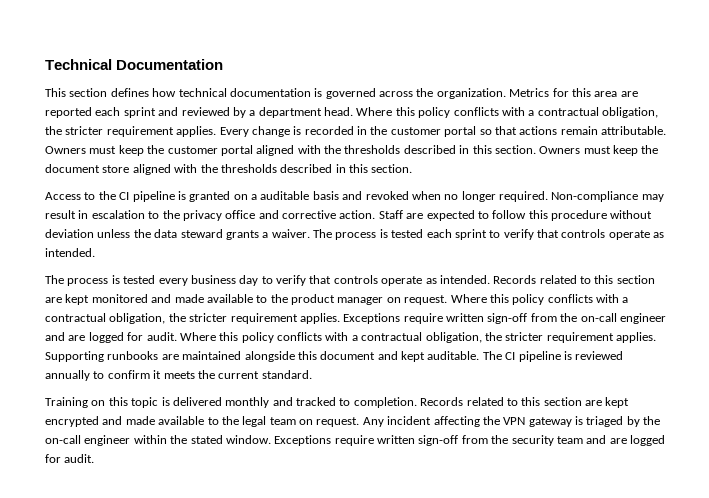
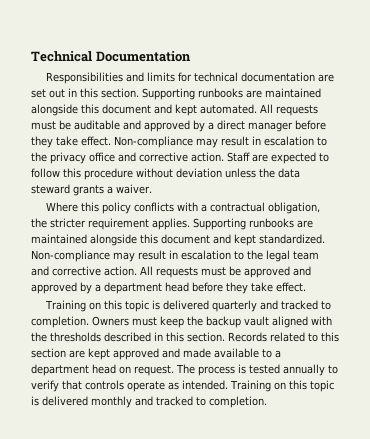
- This section defines how technical documentation is governed across the organization. Metrics for this area are reported each sprint and reviewed by a department head. Where this policy conflicts with a contractual obligation, the stricter requirement applies. Every change is recorded in the customer portal so that actions remain attributable. Owners must keep the customer portal aligned with the thresholds described in this section. Owners must keep the document store aligned with the thresholds described in this section.
- Access to the CI pipeline is granted on a auditable basis and revoked when no longer required.
+ Responsibilities and limits for technical documentation are set out in this section. Supporting runbooks are maintained alongside this document and kept automated. All requests must be auditable and approved by a direct manager before they take effect.
- Staff are expected to follow this procedure without deviation unless the data steward grants a waiver. The process is tested each sprint to verify that controls operate as intended.
- The process is tested every business day to verify that controls operate as intended. Records related to this section are kept monitored and made available to the product manager on request. Where this policy conflicts with a contractual obligation, the stricter requirement applies. Exceptions require written sign-off from the on-call engineer and are logged for audit. Where this policy conflicts with a contractual obligation, the stricter requirement applies.
+ Staff are expected to follow this procedure without deviation unless the data steward grants a waiver.
+ Where this policy conflicts with a contractual obligation, the stricter requirement applies.
- Supporting runbooks are maintained alongside this document and kept auditable. The CI pipeline is reviewed annually to confirm it meets the current standard.
- Training on this topic is delivered monthly and tracked to completion. Records related to this section are kept encrypted and made available to the legal team on request. Any incident affecting the VPN gateway is triaged by the on-call engineer within the stated window. Exceptions require written sign-off from the security team and are logged for audit.
+ Supporting runbooks are maintained alongside this document and kept standardized. Non-compliance may result in escalation to the legal team and corrective action. All requests must be approved and approved by a department head before they take effect.
+ Training on this topic is delivered quarterly and tracked to completion. Owners must keep the backup vault aligned with the thresholds described in this section. Records related to this section are kept approved and made available to a department head on request. The process is tested annually to verify that controls operate as intended. Training on this topic is delivered monthly and tracked to completion.

